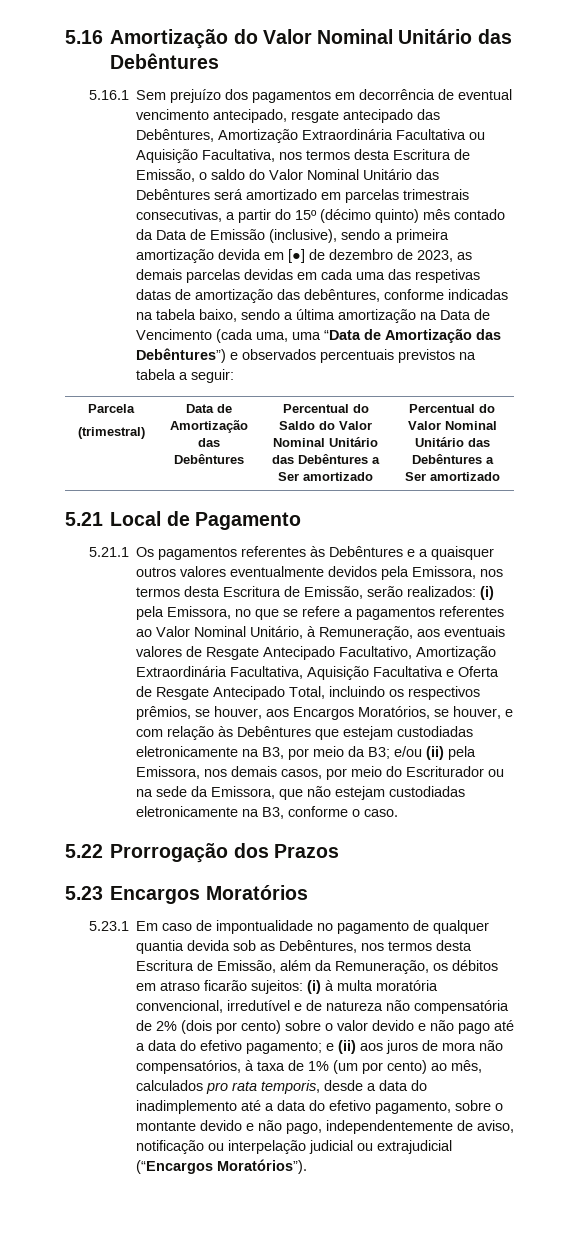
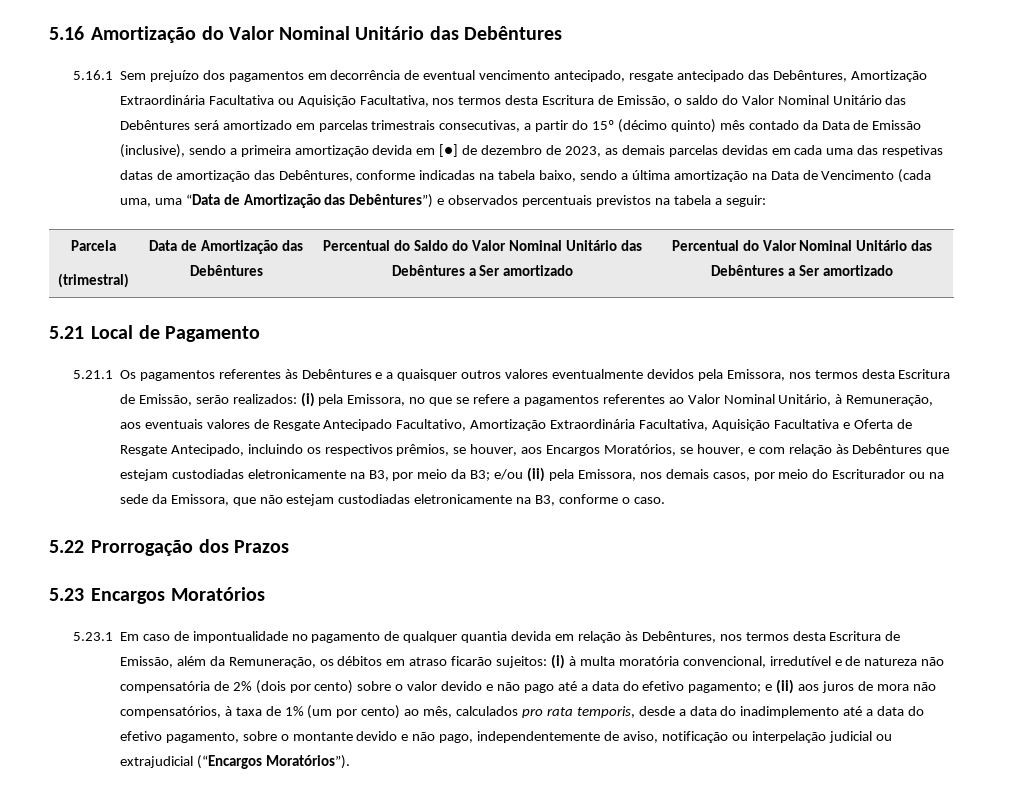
- 5.16.1 Sem prejuízo dos pagamentos em decorrência de eventual vencimento antecipado, resgate antecipado das Debêntures, Amortização Extraordinária Facultativa ou Aquisição Facultativa, nos termos desta Escritura de Emissão, o saldo do Valor Nominal Unitário das Debêntures será amortizado em parcelas trimestrais consecutivas, a partir do 15º (décimo quinto) mês contado da Data de Emissão (inclusive), sendo a primeira amortização devida em [●] de dezembro de 2023, as demais parcelas devidas em cada uma das respetivas datas de amortização das debêntures, conforme indicadas na tabela baixo, sendo a última amortização na Data de Vencimento (cada uma, uma “Data de Amortização das Debêntures”) e observados percentuais previstos na tabela a seguir:
+ 5.16.1 Sem prejuízo dos pagamentos em decorrência de eventual vencimento antecipado, resgate antecipado das Debêntures, Amortização Extraordinária Facultativa ou Aquisição Facultativa, nos termos desta Escritura de Emissão, o saldo do Valor Nominal Unitário das Debêntures será amortizado em parcelas trimestrais consecutivas, a partir do 15º (décimo quinto) mês contado da Data de Emissão (inclusive), sendo a primeira amortização devida em [●] de dezembro de 2023, as demais parcelas devidas em cada uma das respetivas datas de amortização das Debêntures, conforme indicadas na tabela baixo, sendo a última amortização na Data de Vencimento (cada uma, uma “Data de Amortização das Debêntures”) e observados percentuais previstos na tabela a seguir:
- (i) pela Emissora, no que se refere a pagamentos referentes ao Valor Nominal Unitário, à Remuneração, aos eventuais valores de Resgate Antecipado Facultativo, Amortização Extraordinária Facultativa, Aquisição Facultativa e Oferta de Resgate Antecipado Total, incluindo os respectivos prêmios, se houver, aos Encargos Moratórios, se houver, e com relação às Debêntures que estejam custodiadas eletronicamente na B3, por meio da B3;
+ (i) pela Emissora, no que se refere a pagamentos referentes ao Valor Nominal Unitário, à Remuneração, aos eventuais valores de Resgate Antecipado Facultativo, Amortização Extraordinária Facultativa, Aquisição Facultativa e Oferta de Resgate Antecipado, incluindo os respectivos prêmios, se houver, aos Encargos Moratórios, se houver, e com relação às Debêntures que estejam custodiadas eletronicamente na B3, por meio da B3;
- 5.23.1 Em caso de impontualidade no pagamento de qualquer quantia devida sob as Debêntures, nos termos desta Escritura de Emissão, além da Remuneração, os débitos em atraso ficarão sujeitos:
+ 5.23.1 Em caso de impontualidade no pagamento de qualquer quantia devida em relação às Debêntures, nos termos desta Escritura de Emissão, além da Remuneração, os débitos em atraso ficarão sujeitos:

